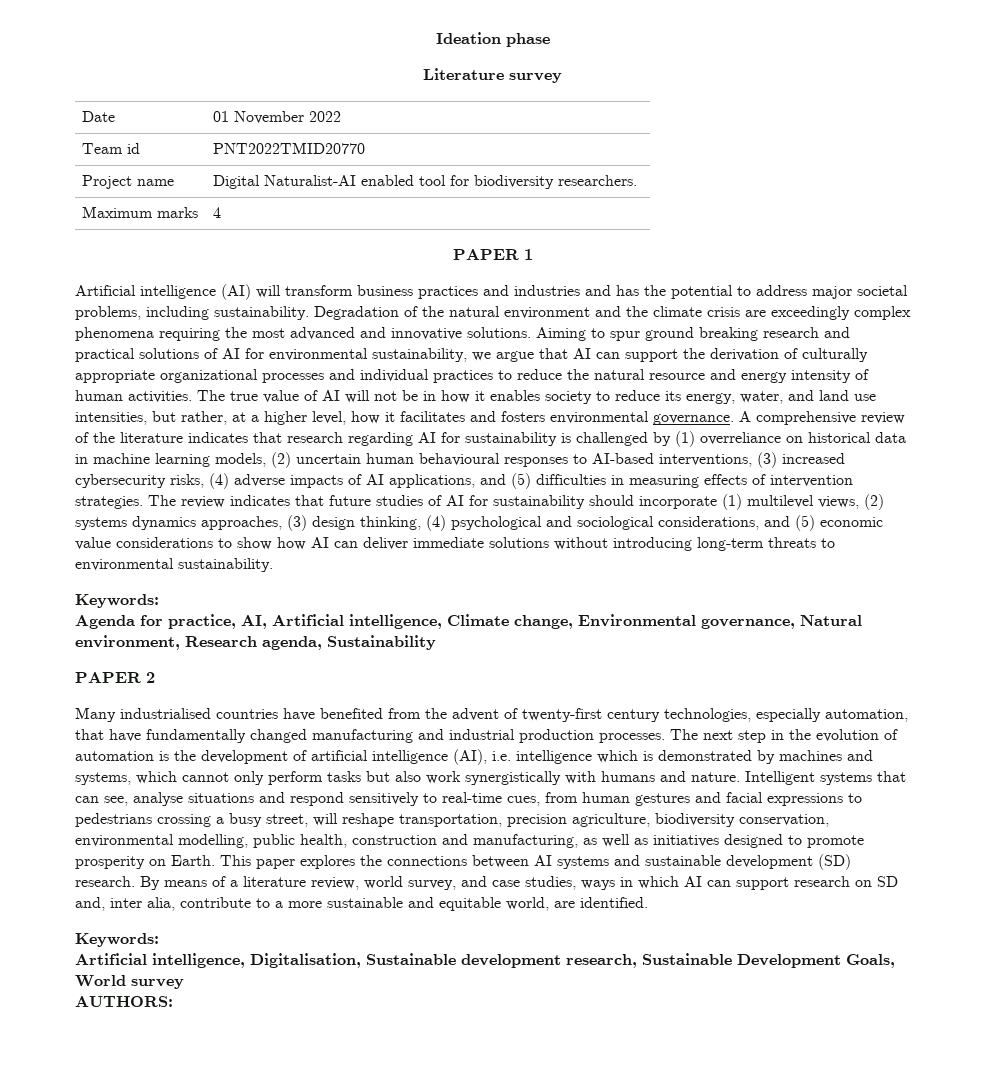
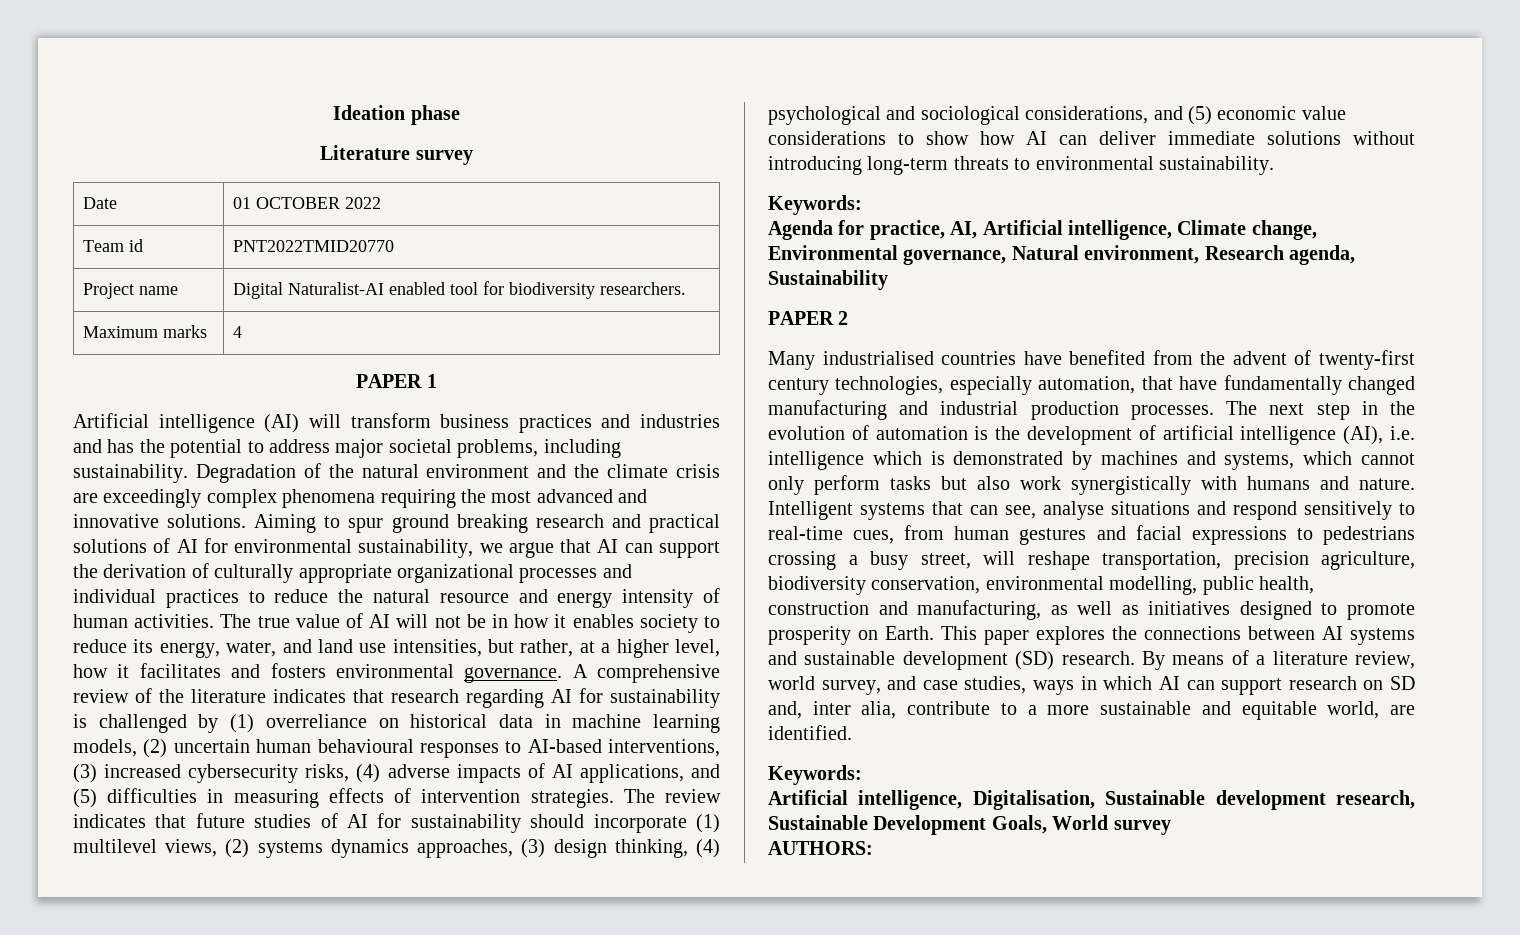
- Date | 01 November 2022
+ Date | 01 OCTOBER 2022

